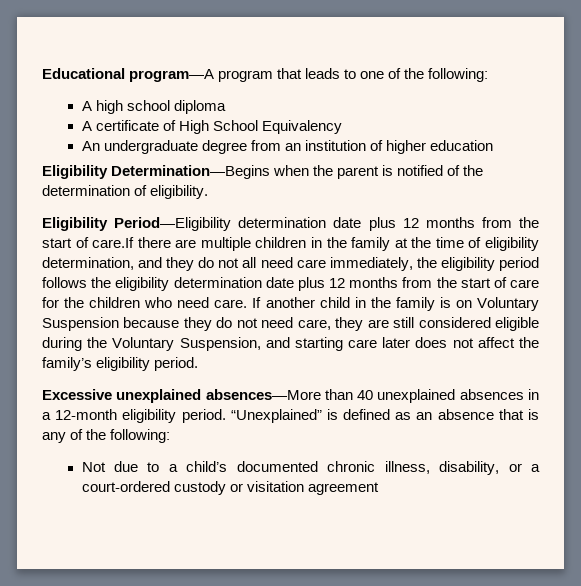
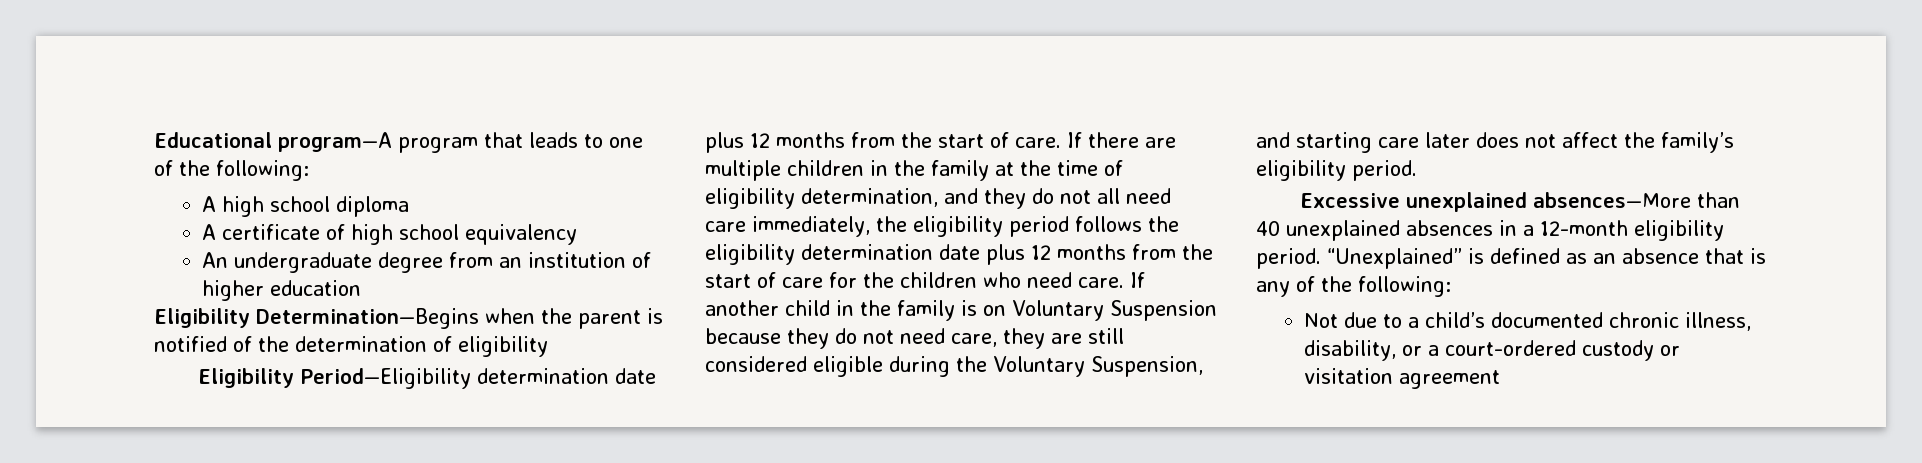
- A certificate of High School Equivalency
+ A certificate of high school equivalency
- Eligibility Determination—Begins when the parent is notified of the determination of eligibility.
+ Eligibility Determination—Begins when the parent is notified of the determination of eligibility
- Eligibility Period—Eligibility determination date plus 12 months from the start of care.If there are multiple children in the family at the time of eligibility determination, and they do not all need care immediately, the eligibility period follows the eligibility determination date plus 12 months from the start of care for the children who need care.
+ Eligibility Period—Eligibility determination date plus 12 months from the start of care. If there are multiple children in the family at the time of eligibility determination, and they do not all need care immediately, the eligibility period follows the eligibility determination date plus 12 months from the start of care for the children who need care.

